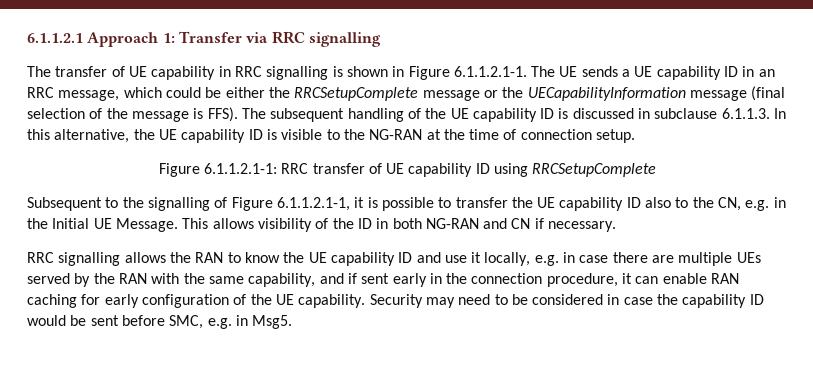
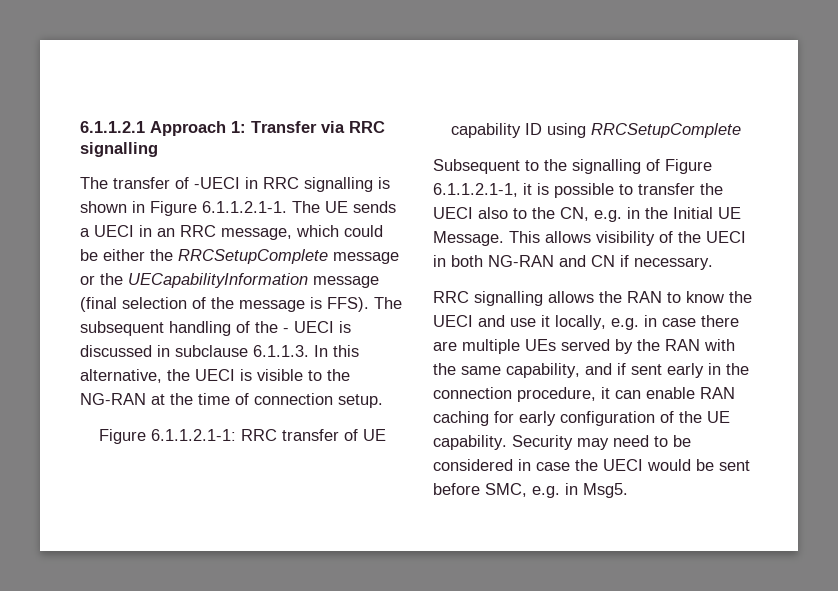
- The transfer of UE capability in RRC signalling is shown in Figure 6.1.1.2.1-1. The UE sends a UE capability ID in an RRC message, which could be either the RRCSetupComplete message or the UECapabilityInformation message (final selection of the message is FFS).
+ The transfer of -UECI in RRC signalling is shown in Figure 6.1.1.2.1-1. The UE sends a UECI in an RRC message, which could be either the RRCSetupComplete message or the UECapabilityInformation message (final selection of the message is FFS).
- The subsequent handling of the UE capability ID is discussed in subclause 6.1.1.3. In this alternative, the UE capability ID is visible to the NG-RAN at the time of connection setup.
+ The subsequent handling of the - UECI is discussed in subclause 6.1.1.3. In this alternative, the UECI is visible to the NG-RAN at the time of connection setup.
- Subsequent to the signalling of Figure 6.1.1.2.1-1, it is possible to transfer the UE capability ID also to the CN, e.g. in the Initial UE Message.
+ Subsequent to the signalling of Figure 6.1.1.2.1-1, it is possible to transfer the UECI also to the CN, e.g. in the Initial UE Message.
- This allows visibility of the ID in both NG-RAN and CN if necessary.
+ This allows visibility of the UECI in both NG-RAN and CN if necessary.
- RRC signalling allows the RAN to know the UE capability ID and use it locally, e.g. in case there are multiple UEs served by the RAN with the same capability, and if sent early in the connection procedure, it can enable RAN caching for early configuration of the UE capability.
+ RRC signalling allows the RAN to know the UECI and use it locally, e.g. in case there are multiple UEs served by the RAN with the same capability, and if sent early in the connection procedure, it can enable RAN caching for early configuration of the UE capability.
- Security may need to be considered in case the capability ID would be sent before SMC, e.g. in Msg5.
+ Security may need to be considered in case the UECI would be sent before SMC, e.g. in Msg5.

